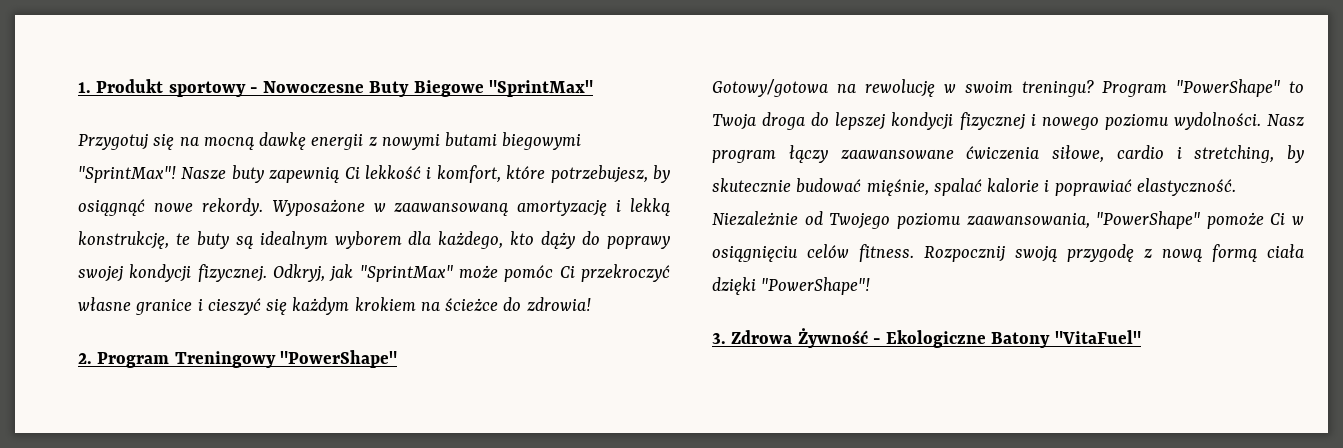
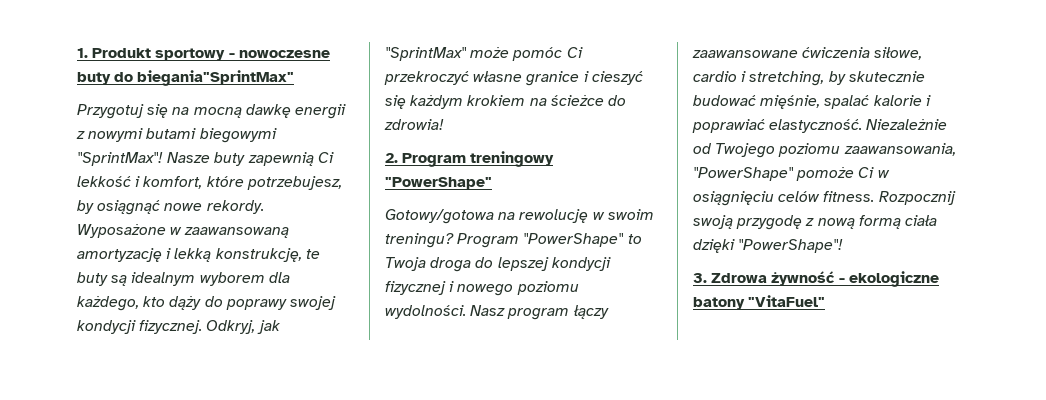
- 1. Produkt sportowy - Nowoczesne Buty Biegowe "SprintMax"
+ 1. Produkt sportowy - nowoczesne buty do biegania"SprintMax"
- 2. Program Treningowy "PowerShape"
+ 2. Program treningowy "PowerShape"
- 3. Zdrowa Żywność - Ekologiczne Batony "VitaFuel"
+ 3. Zdrowa żywność - ekologiczne batony "VitaFuel"

